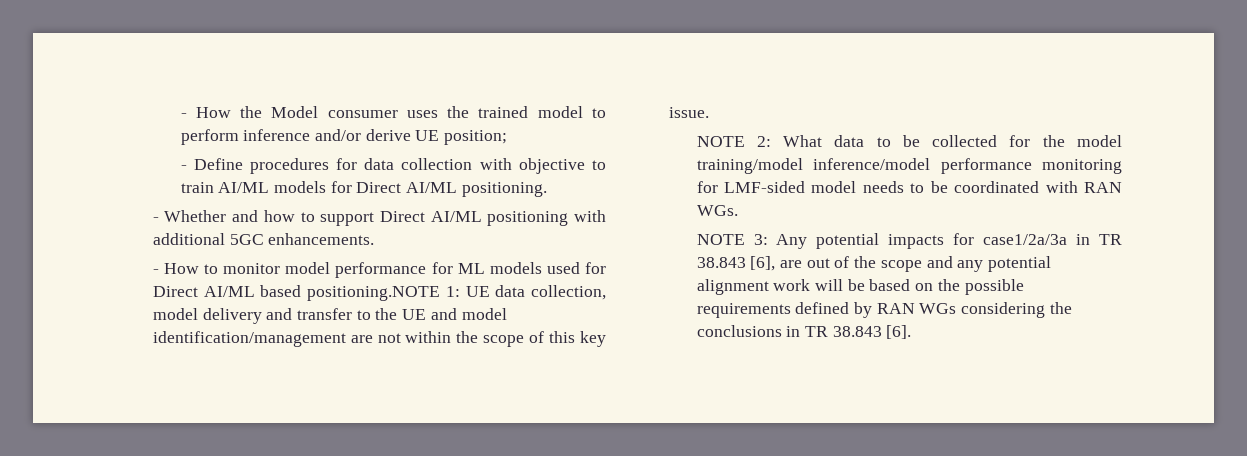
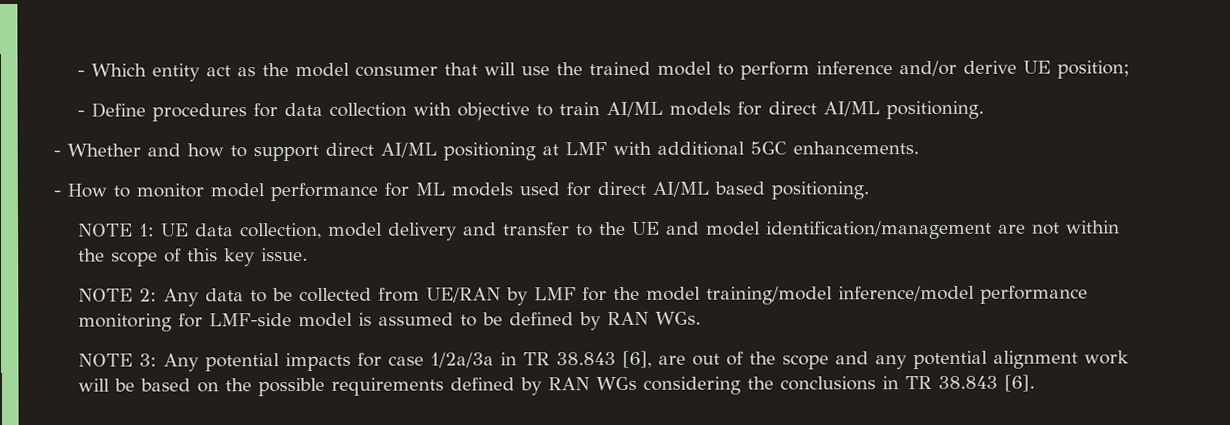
- - How the Model consumer uses the trained model to perform inference and/or derive UE position;
+ - Which entity act as the model consumer that will use the trained model to perform inference and/or derive UE position;
- - Define procedures for data collection with objective to train AI/ML models for Direct AI/ML positioning.
+ - Define procedures for data collection with objective to train AI/ML models for direct AI/ML positioning.
- - Whether and how to support Direct AI/ML positioning with additional 5GC enhancements.
+ - Whether and how to support direct AI/ML positioning at LMF with additional 5GC enhancements.
- - How to monitor model performance for ML models used for Direct AI/ML based positioning.NOTE 1: UE data collection, model delivery and transfer to the UE and model identification/management are not within the scope of this key issue.
+ - How to monitor model performance for ML models used for direct AI/ML based positioning.
+ NOTE 1: UE data collection, model delivery and transfer to the UE and model identification/management are not within the scope of this key issue.
- NOTE 2: What data to be collected for the model training/model inference/model performance monitoring for LMF-sided model needs to be coordinated with RAN WGs.
+ NOTE 2: Any data to be collected from UE/RAN by LMF for the model training/model inference/model performance monitoring for LMF-side model is assumed to be defined by RAN WGs.
- NOTE 3: Any potential impacts for case1/2a/3a in TR 38.843 [6], are out of the scope and any potential alignment work will be based on the possible requirements defined by RAN WGs considering the conclusions in TR 38.843 [6].
+ NOTE 3: Any potential impacts for case 1/2a/3a in TR 38.843 [6], are out of the scope and any potential alignment work will be based on the possible requirements defined by RAN WGs considering the conclusions in TR 38.843 [6].

